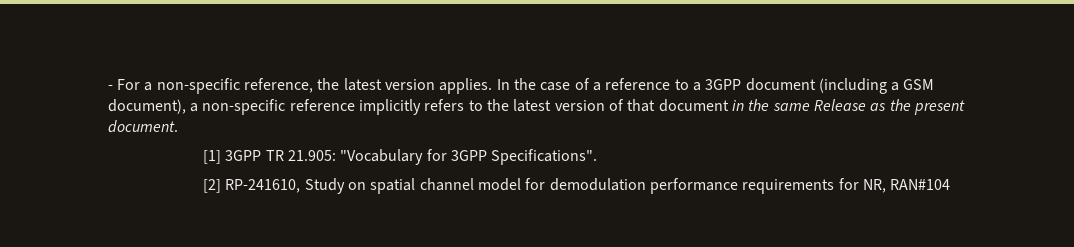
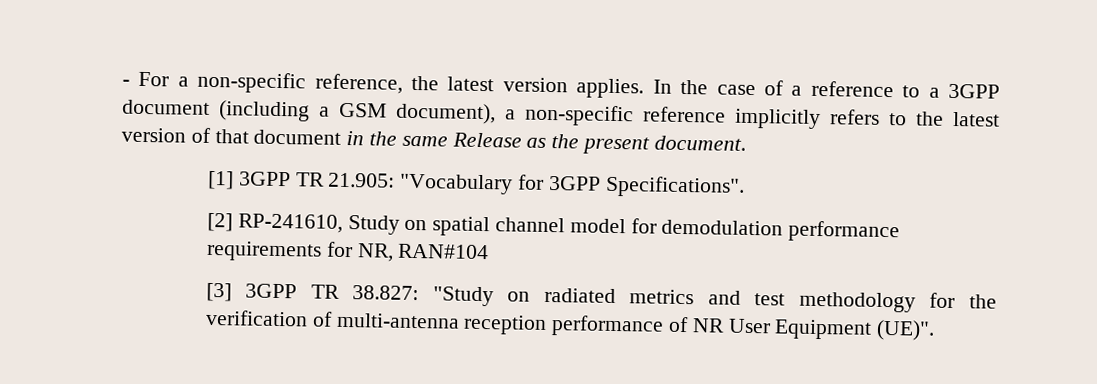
+ [3] 3GPP TR 38.827: "Study on radiated metrics and test methodology for the verification of multi-antenna reception performance of NR User Equipment (UE)".

